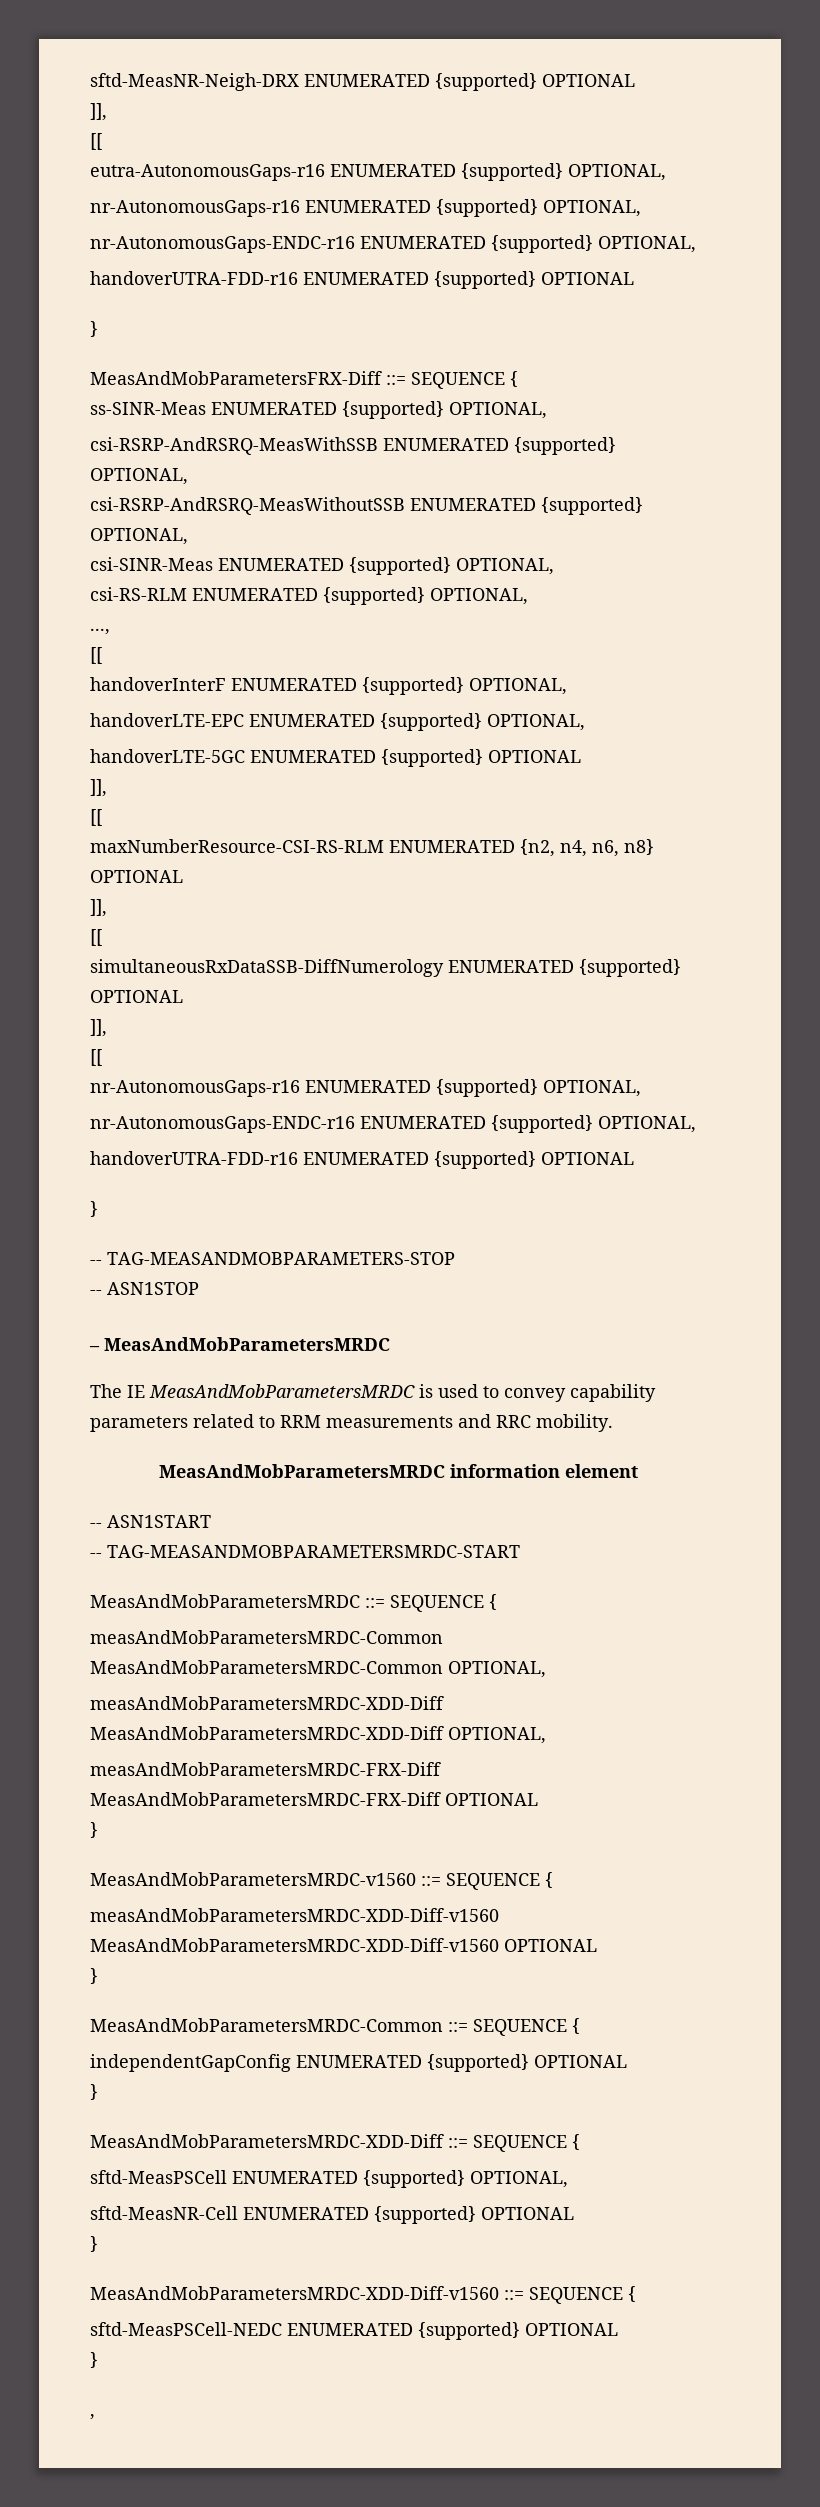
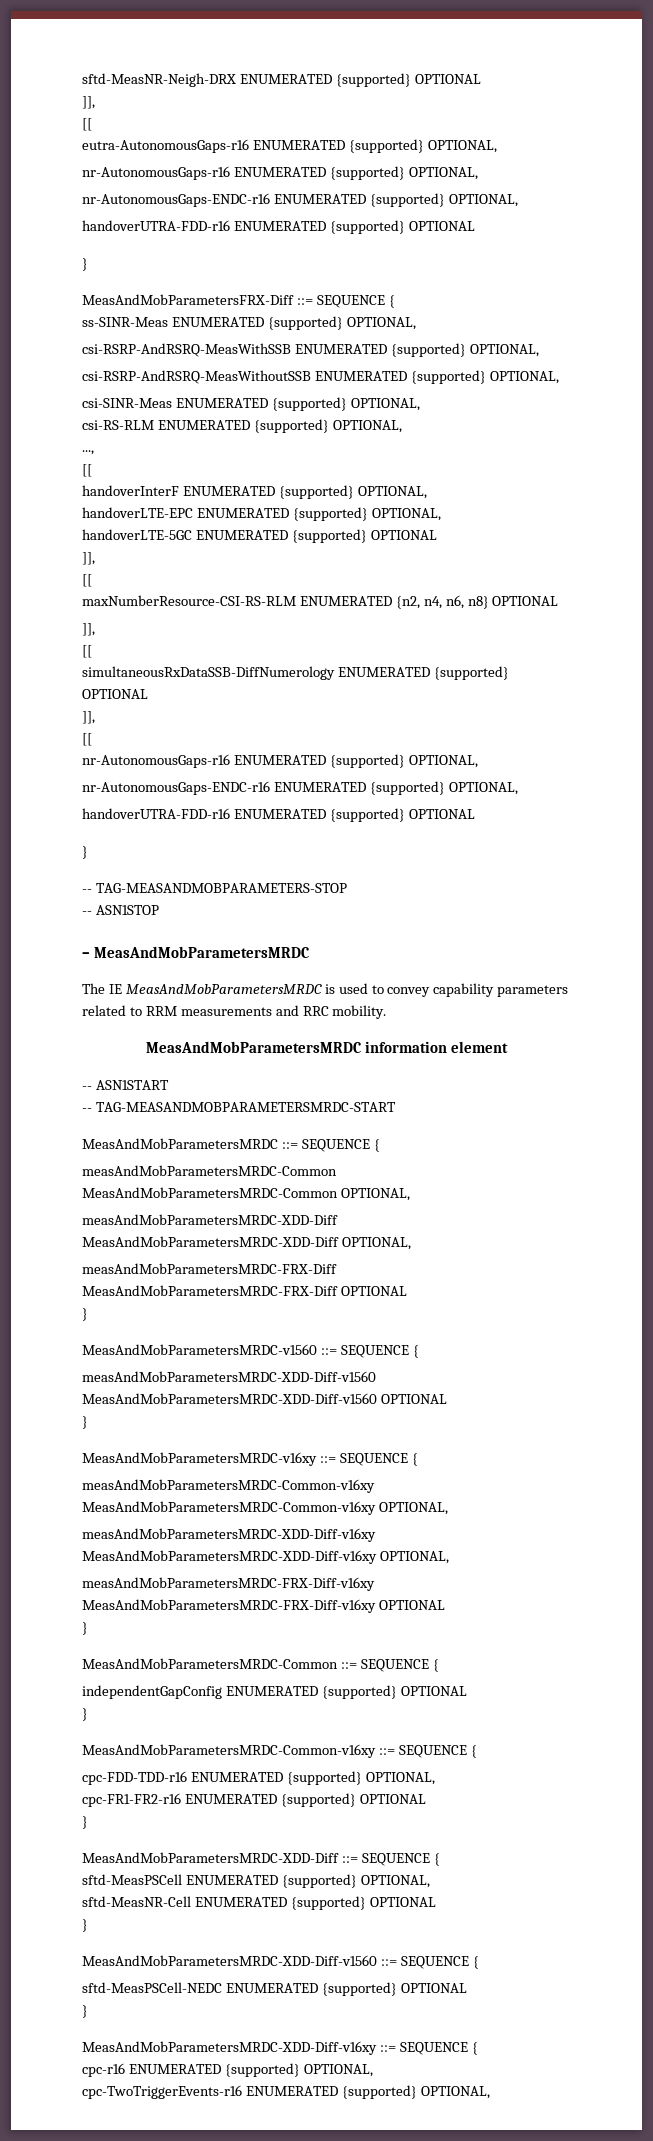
+ MeasAndMobParametersMRDC-v16xy ::= SEQUENCE {
+ measAndMobParametersMRDC-Common-v16xy MeasAndMobParametersMRDC-Common-v16xy OPTIONAL,
+ measAndMobParametersMRDC-XDD-Diff-v16xy MeasAndMobParametersMRDC-XDD-Diff-v16xy OPTIONAL,
+ measAndMobParametersMRDC-FRX-Diff-v16xy MeasAndMobParametersMRDC-FRX-Diff-v16xy OPTIONAL
+ }
+ MeasAndMobParametersMRDC-Common-v16xy ::= SEQUENCE {
+ cpc-FDD-TDD-r16 ENUMERATED {supported} OPTIONAL,
+ cpc-FR1-FR2-r16 ENUMERATED {supported} OPTIONAL
+ }
- ,
+ MeasAndMobParametersMRDC-XDD-Diff-v16xy ::= SEQUENCE {
+ cpc-r16 ENUMERATED {supported} OPTIONAL,
+ cpc-TwoTriggerEvents-r16 ENUMERATED {supported} OPTIONAL,

